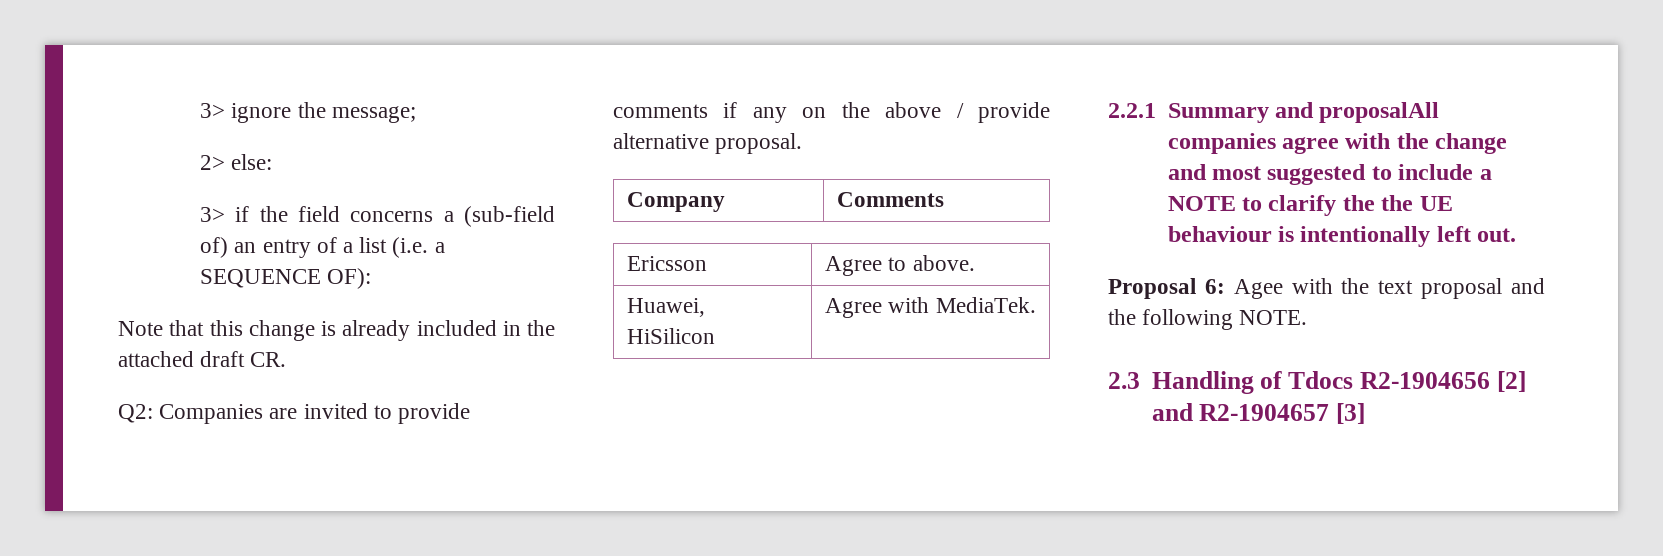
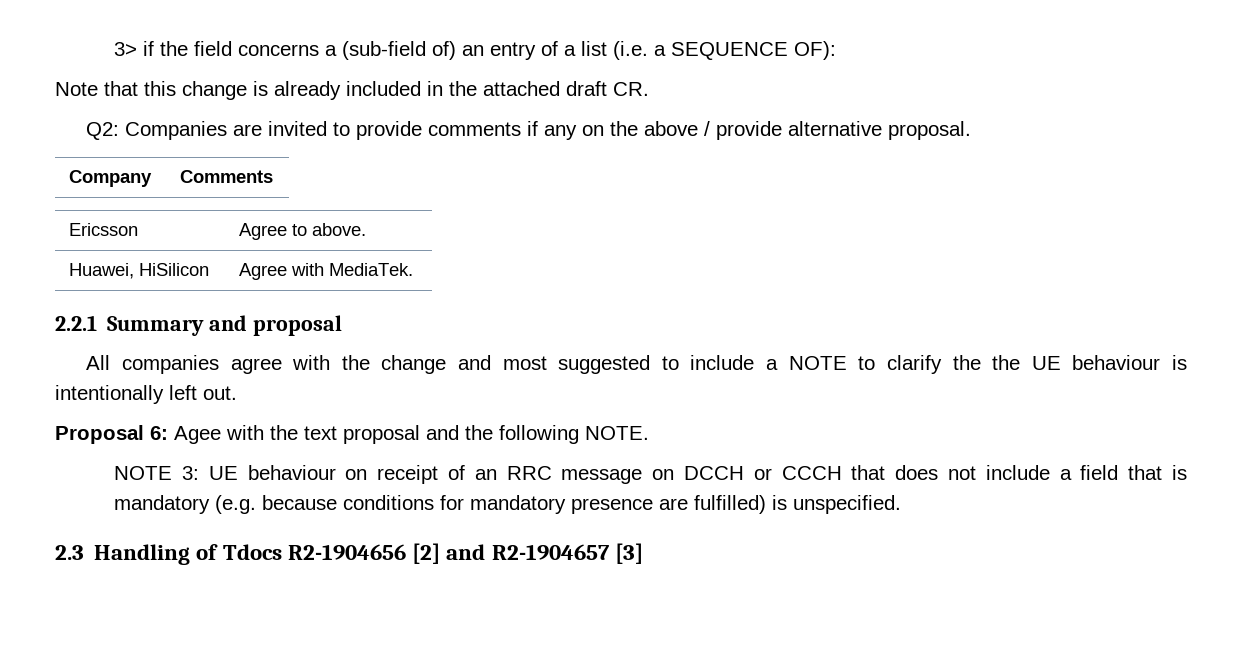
- 3> ignore the message;
- 2> else:
- 2.2.1 Summary and proposalAll companies agree with the change and most suggested to include a NOTE to clarify the the UE behaviour is intentionally left out.
+ 2.2.1 Summary and proposal
+ All companies agree with the change and most suggested to include a NOTE to clarify the the UE behaviour is intentionally left out.
+ NOTE 3: UE behaviour on receipt of an RRC message on DCCH or CCCH that does not include a field that is mandatory (e.g. because conditions for mandatory presence are fulfilled) is unspecified.

